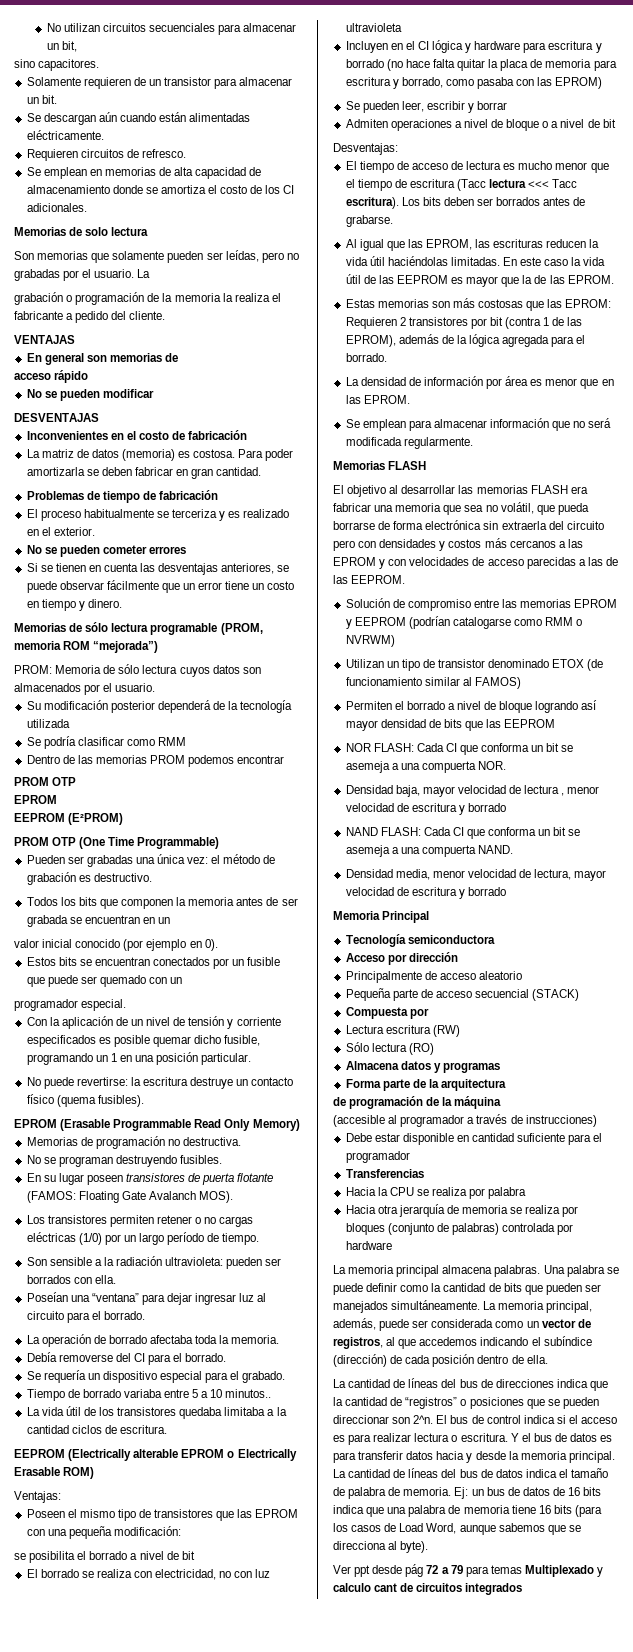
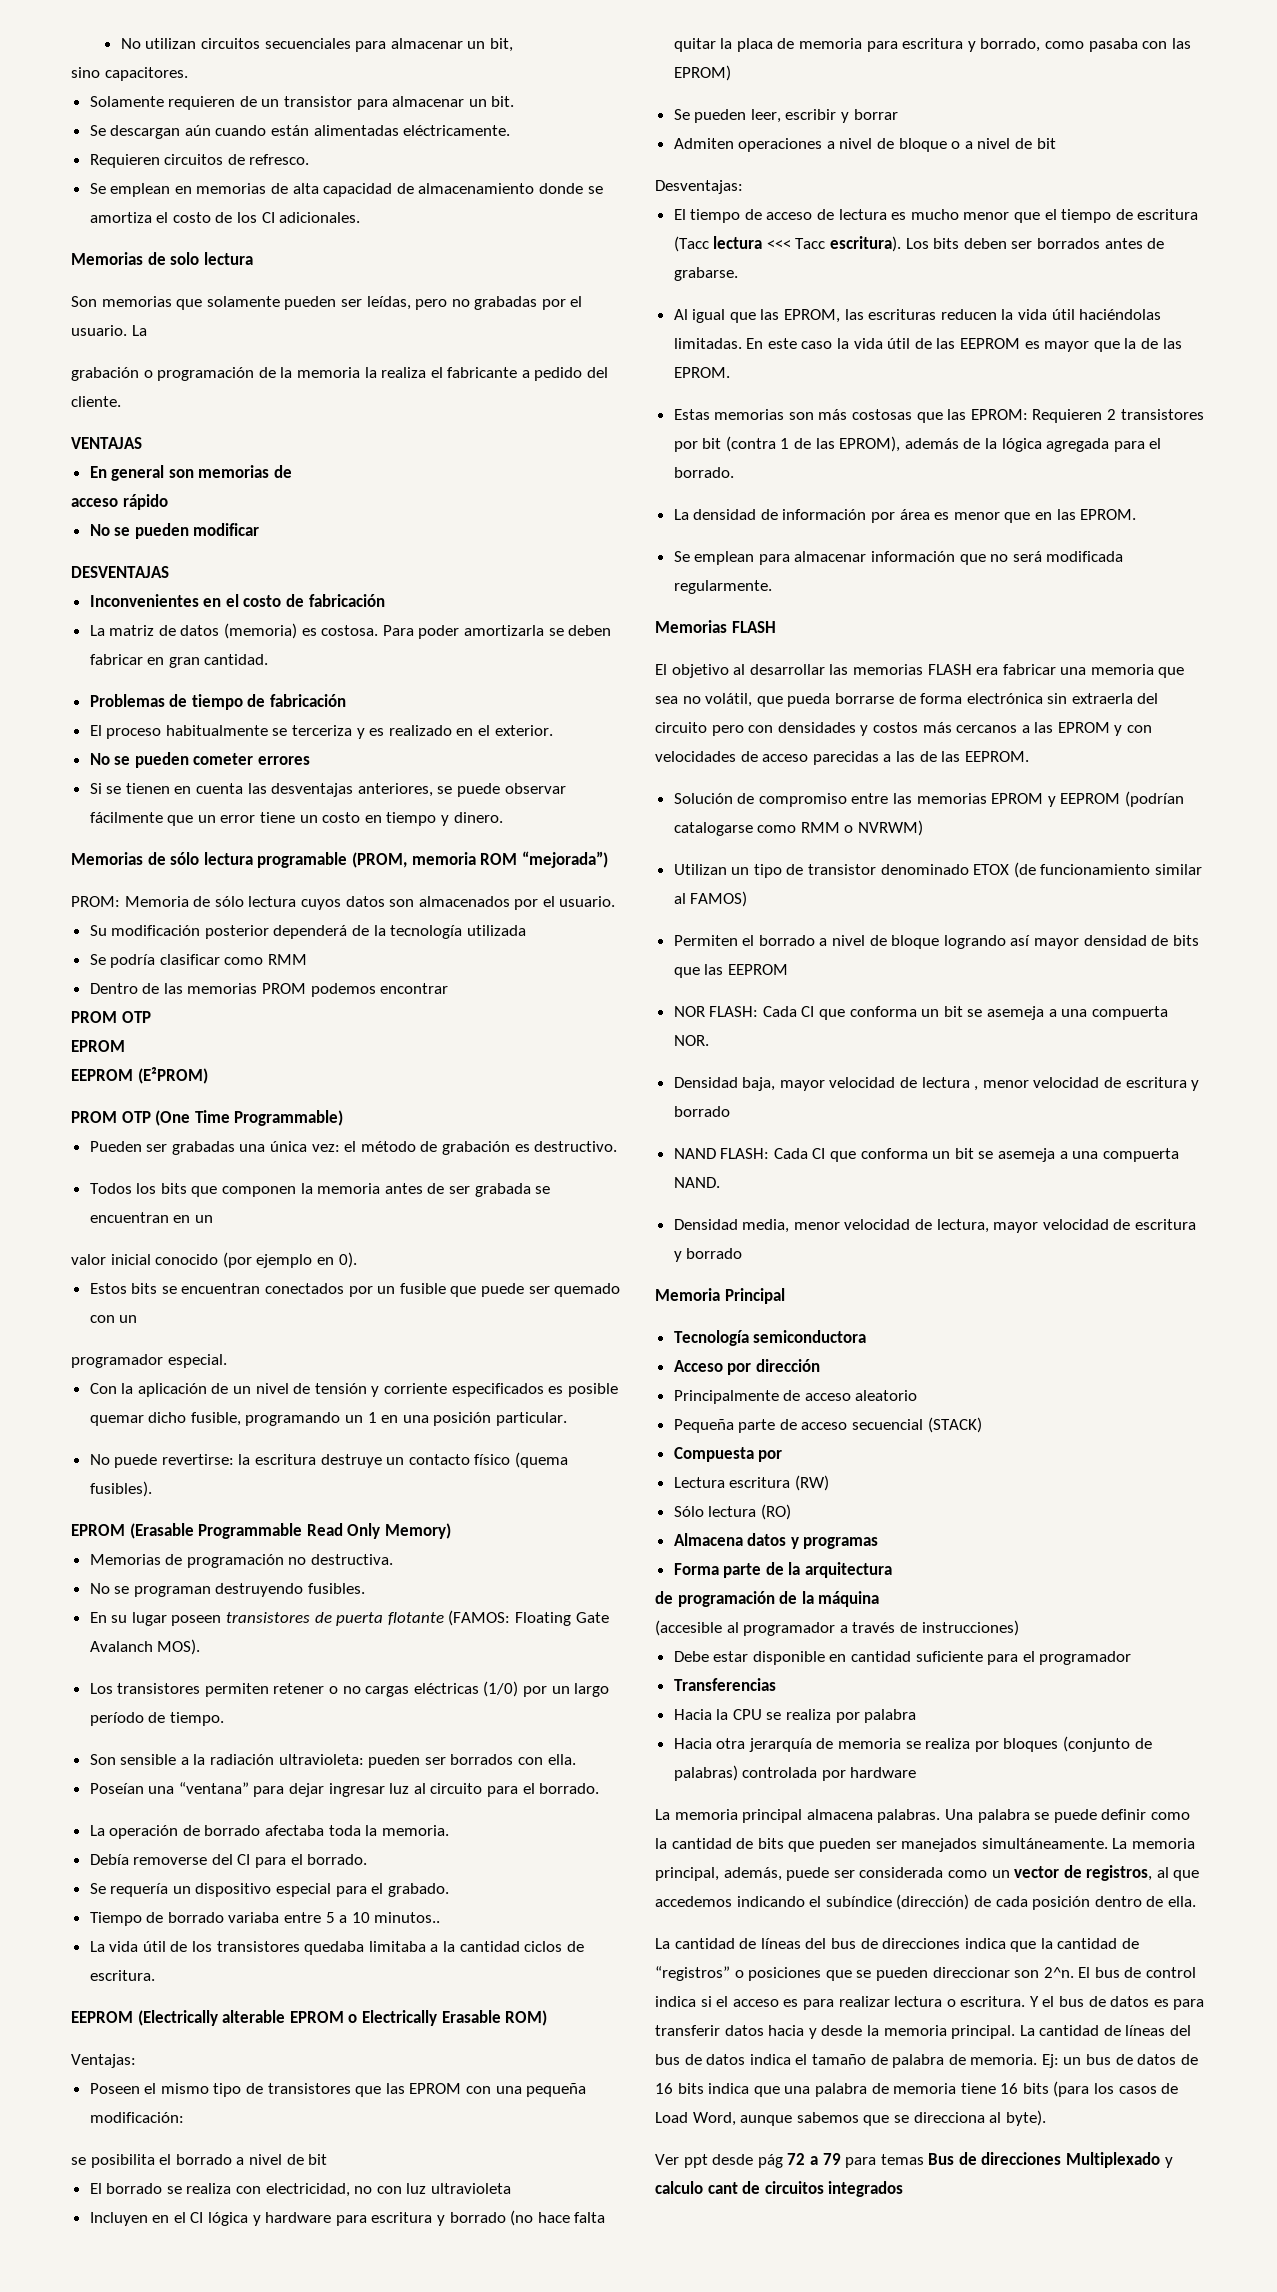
- Ver ppt desde pág 72 a 79 para temas Multiplexado y calculo cant de circuitos integrados
+ Ver ppt desde pág 72 a 79 para temas Bus de direcciones Multiplexado y calculo cant de circuitos integrados

